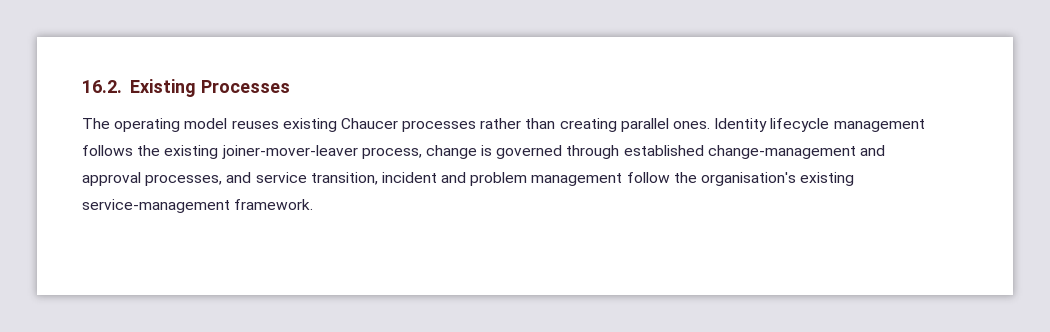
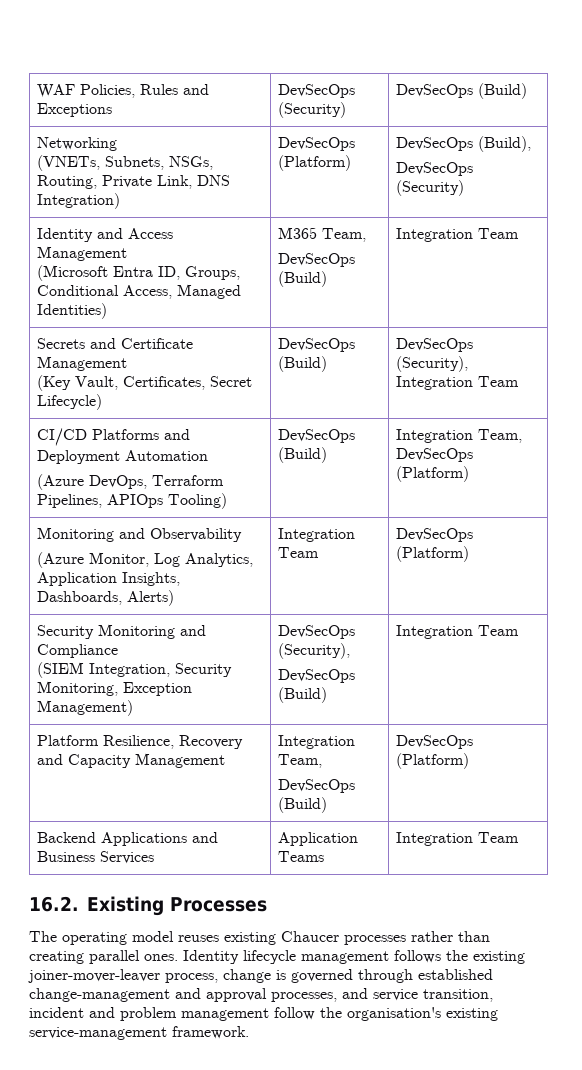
+ WAF Policies, Rules and Exceptions | DevSecOps (Security) | DevSecOps (Build)
+ Networking
+ (VNETs, Subnets, NSGs, Routing, Private Link, DNS Integration) | DevSecOps (Platform) | DevSecOps (Build),
+ DevSecOps (Security)
+ Identity and Access Management
+ (Microsoft Entra ID, Groups, Conditional Access, Managed Identities) | M365 Team,
+ DevSecOps (Build) | Integration Team
+ Secrets and Certificate Management
+ (Key Vault, Certificates, Secret Lifecycle) | DevSecOps (Build) | DevSecOps (Security), Integration Team
+ CI/CD Platforms and Deployment Automation
+ (Azure DevOps, Terraform Pipelines, APIOps Tooling) | DevSecOps (Build) | Integration Team, DevSecOps (Platform)
+ Monitoring and Observability
+ (Azure Monitor, Log Analytics, Application Insights, Dashboards, Alerts) | Integration Team | DevSecOps (Platform)
+ Security Monitoring and Compliance
+ (SIEM Integration, Security Monitoring, Exception Management) | DevSecOps (Security),
+ DevSecOps (Build) | Integration Team
+ Platform Resilience, Recovery and Capacity Management | Integration Team,
+ DevSecOps (Build) | DevSecOps (Platform)
+ Backend Applications and Business Services | Application Teams | Integration Team

